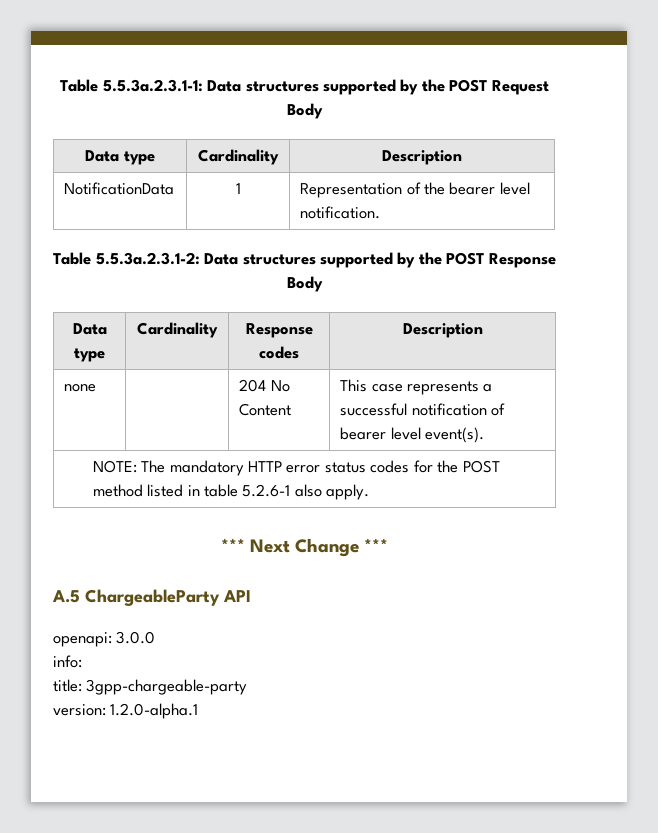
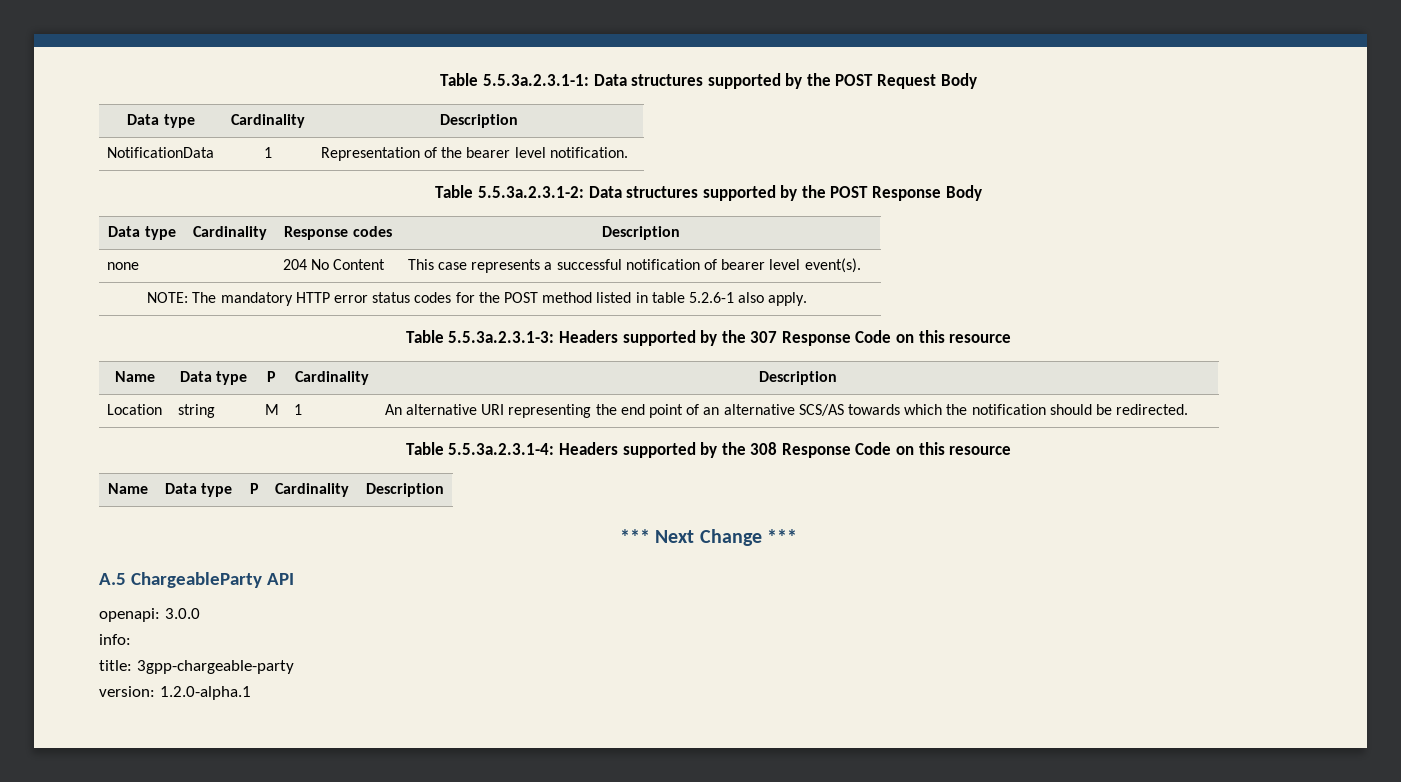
+ Table 5.5.3a.2.3.1-3: Headers supported by the 307 Response Code on this resource
+ Name | Data type | P | Cardinality | Description
+ Location | string | M | 1 | An alternative URI representing the end point of an alternative SCS/AS towards which the notification should be redirected.
+ Table 5.5.3a.2.3.1-4: Headers supported by the 308 Response Code on this resource
+ Name | Data type | P | Cardinality | Description

